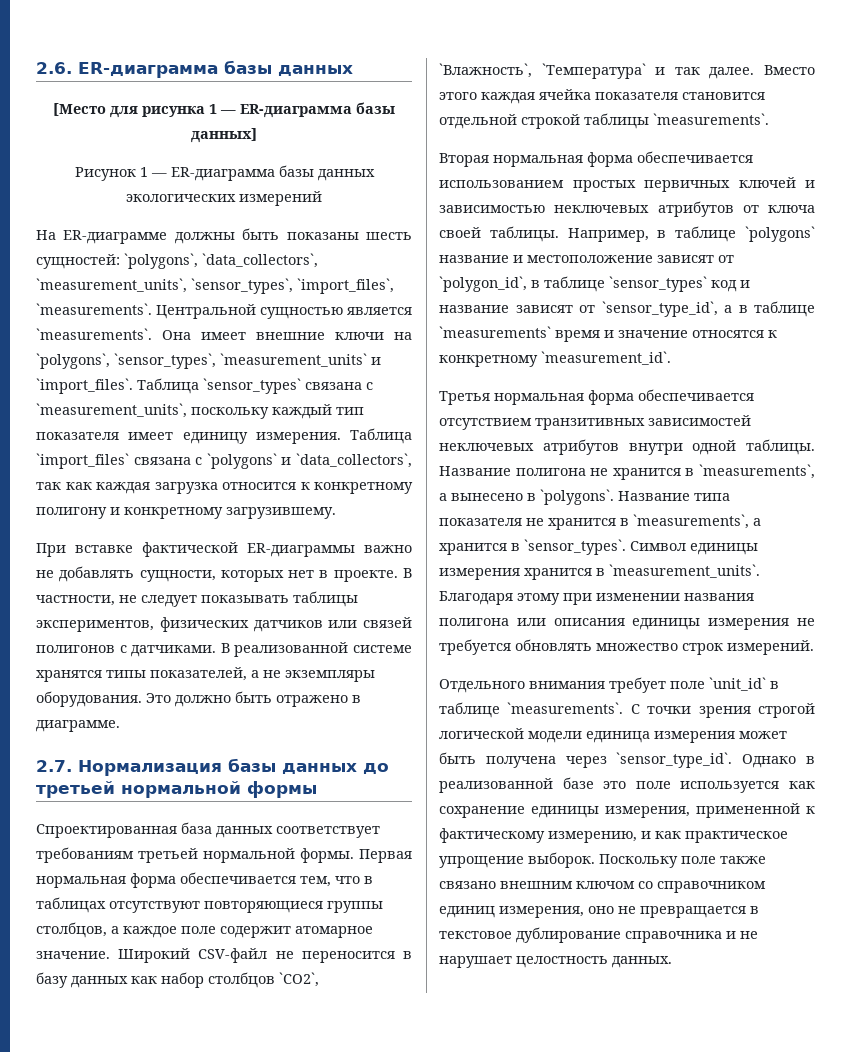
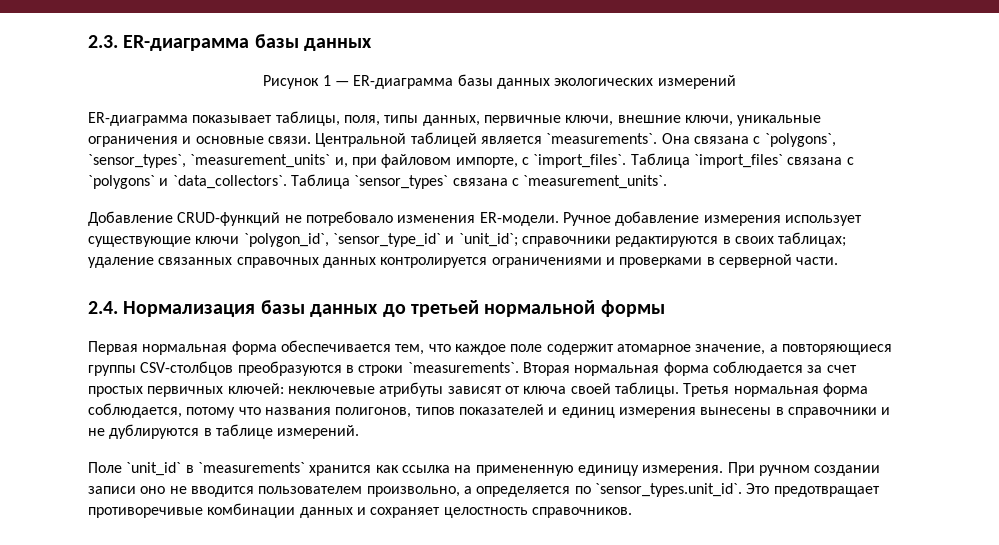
- 2.6. ER-диаграмма базы данных
- [Место для рисунка 1 — ER-диаграмма базы данных]
+ 2.3. ER-диаграмма базы данных
- На ER-диаграмме должны быть показаны шесть сущностей: `polygons`, `data_collectors`, `measurement_units`, `sensor_types`, `import_files`, `measurements`. Центральной сущностью является `measurements`. Она имеет внешние ключи на `polygons`, `sensor_types`, `measurement_units` и `import_files`. Таблица `sensor_types` связана с `measurement_units`, поскольку каждый тип показателя имеет единицу измерения.
+ ER-диаграмма показывает таблицы, поля, типы данных, первичные ключи, внешние ключи, уникальные ограничения и основные связи. Центральной таблицей является `measurements`. Она связана с `polygons`, `sensor_types`, `measurement_units` и, при файловом импорте, с `import_files`.
- Таблица `import_files` связана с `polygons` и `data_collectors`, так как каждая загрузка относится к конкретному полигону и конкретному загрузившему.
- При вставке фактической ER-диаграммы важно не добавлять сущности, которых нет в проекте. В частности, не следует показывать таблицы экспериментов, физических датчиков или связей полигонов с датчиками. В реализованной системе хранятся типы показателей, а не экземпляры оборудования. Это должно быть отражено в диаграмме.
- 2.7. Нормализация базы данных до третьей нормальной формы
+ Таблица `import_files` связана с `polygons` и `data_collectors`. Таблица `sensor_types` связана с `measurement_units`.
+ Добавление CRUD-функций не потребовало изменения ER-модели. Ручное добавление измерения использует существующие ключи `polygon_id`, `sensor_type_id` и `unit_id`; справочники редактируются в своих таблицах; удаление связанных справочных данных контролируется ограничениями и проверками в серверной части.
+ 2.4. Нормализация базы данных до третьей нормальной формы
- Спроектированная база данных соответствует требованиям третьей нормальной формы. Первая нормальная форма обеспечивается тем, что в таблицах отсутствуют повторяющиеся группы столбцов, а каждое поле содержит атомарное значение. Широкий CSV-файл не переносится в базу данных как набор столбцов `CO2`, `Влажность`, `Температура` и так далее. Вместо этого каждая ячейка показателя становится отдельной строкой таблицы `measurements`.
- Вторая нормальная форма обеспечивается использованием простых первичных ключей и зависимостью неключевых атрибутов от ключа своей таблицы. Например, в таблице `polygons` название и местоположение зависят от `polygon_id`, в таблице `sensor_types` код и название зависят от `sensor_type_id`, а в таблице `measurements` время и значение относятся к конкретному `measurement_id`.
- Третья нормальная форма обеспечивается отсутствием транзитивных зависимостей неключевых атрибутов внутри одной таблицы. Название полигона не хранится в `measurements`, а вынесено в `polygons`. Название типа показателя не хранится в `measurements`, а хранится в `sensor_types`. Символ единицы измерения хранится в `measurement_units`. Благодаря этому при изменении названия полигона или описания единицы измерения не требуется обновлять множество строк измерений.
- Отдельного внимания требует поле `unit_id` в таблице `measurements`. С точки зрения строгой логической модели единица измерения может быть получена через `sensor_type_id`. Однако в реализованной базе это поле используется как сохранение единицы измерения, примененной к фактическому измерению, и как практическое упрощение выборок. Поскольку поле также связано внешним ключом со справочником единиц измерения, оно не превращается в текстовое дублирование справочника и не нарушает целостность данных.
+ Первая нормальная форма обеспечивается тем, что каждое поле содержит атомарное значение, а повторяющиеся группы CSV-столбцов преобразуются в строки `measurements`. Вторая нормальная форма соблюдается за счет простых первичных ключей: неключевые атрибуты зависят от ключа своей таблицы. Третья нормальная форма соблюдается, потому что названия полигонов, типов показателей и единиц измерения вынесены в справочники и не дублируются в таблице измерений.
+ Поле `unit_id` в `measurements` хранится как ссылка на примененную единицу измерения. При ручном создании записи оно не вводится пользователем произвольно, а определяется по `sensor_types.unit_id`. Это предотвращает противоречивые комбинации данных и сохраняет целостность справочников.

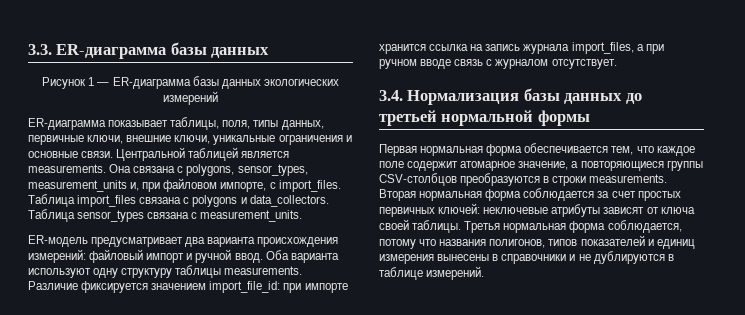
- 2.3. ER-диаграмма базы данных
+ 3.3. ER-диаграмма базы данных
- Центральной таблицей является `measurements`.
+ Центральной таблицей является measurements.
- Она связана с `polygons`, `sensor_types`, `measurement_units` и, при файловом импорте, с `import_files`. Таблица `import_files` связана с `polygons` и `data_collectors`. Таблица `sensor_types` связана с `measurement_units`.
- Добавление CRUD-функций не потребовало изменения ER-модели. Ручное добавление измерения использует существующие ключи `polygon_id`, `sensor_type_id` и `unit_id`; справочники редактируются в своих таблицах; удаление связанных справочных данных контролируется ограничениями и проверками в серверной части.
- 2.4. Нормализация базы данных до третьей нормальной формы
+ Она связана с polygons, sensor_types, measurement_units и, при файловом импорте, с import_files. Таблица import_files связана с polygons и data_collectors. Таблица sensor_types связана с measurement_units.
+ ER-модель предусматривает два варианта происхождения измерений: файловый импорт и ручной ввод. Оба варианта используют одну структуру таблицы measurements. Различие фиксируется значением import_file_id: при импорте хранится ссылка на запись журнала import_files, а при ручном вводе связь с журналом отсутствует.
+ 3.4. Нормализация базы данных до третьей нормальной формы
- Первая нормальная форма обеспечивается тем, что каждое поле содержит атомарное значение, а повторяющиеся группы CSV-столбцов преобразуются в строки `measurements`.
+ Первая нормальная форма обеспечивается тем, что каждое поле содержит атомарное значение, а повторяющиеся группы CSV-столбцов преобразуются в строки measurements.
- Поле `unit_id` в `measurements` хранится как ссылка на примененную единицу измерения. При ручном создании записи оно не вводится пользователем произвольно, а определяется по `sensor_types.unit_id`. Это предотвращает противоречивые комбинации данных и сохраняет целостность справочников.

